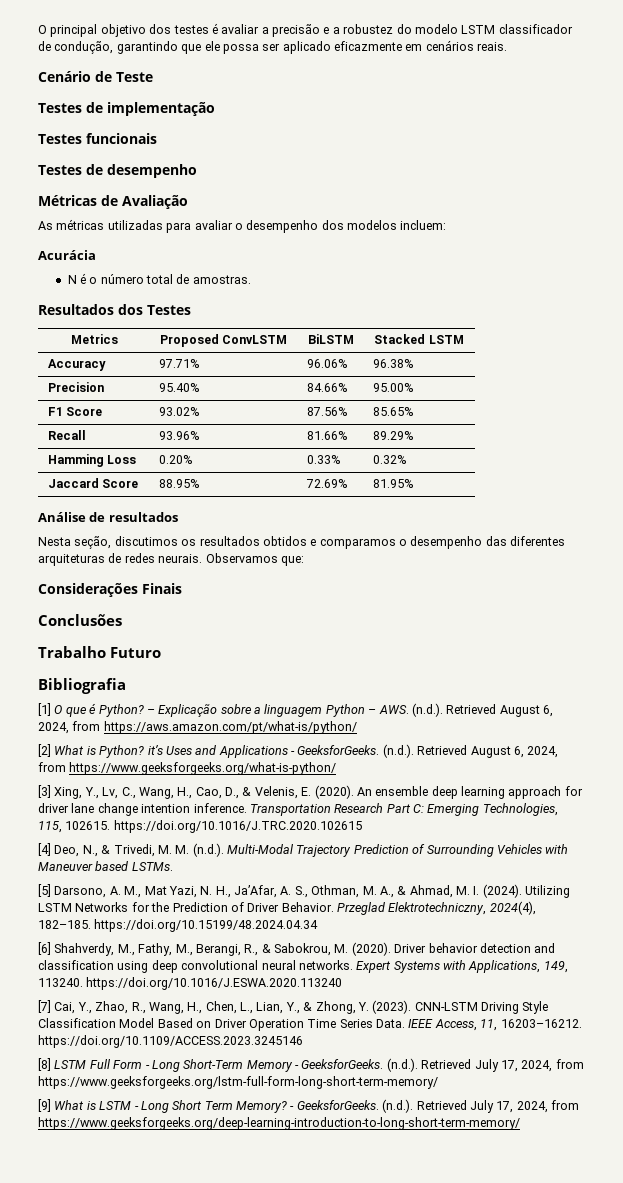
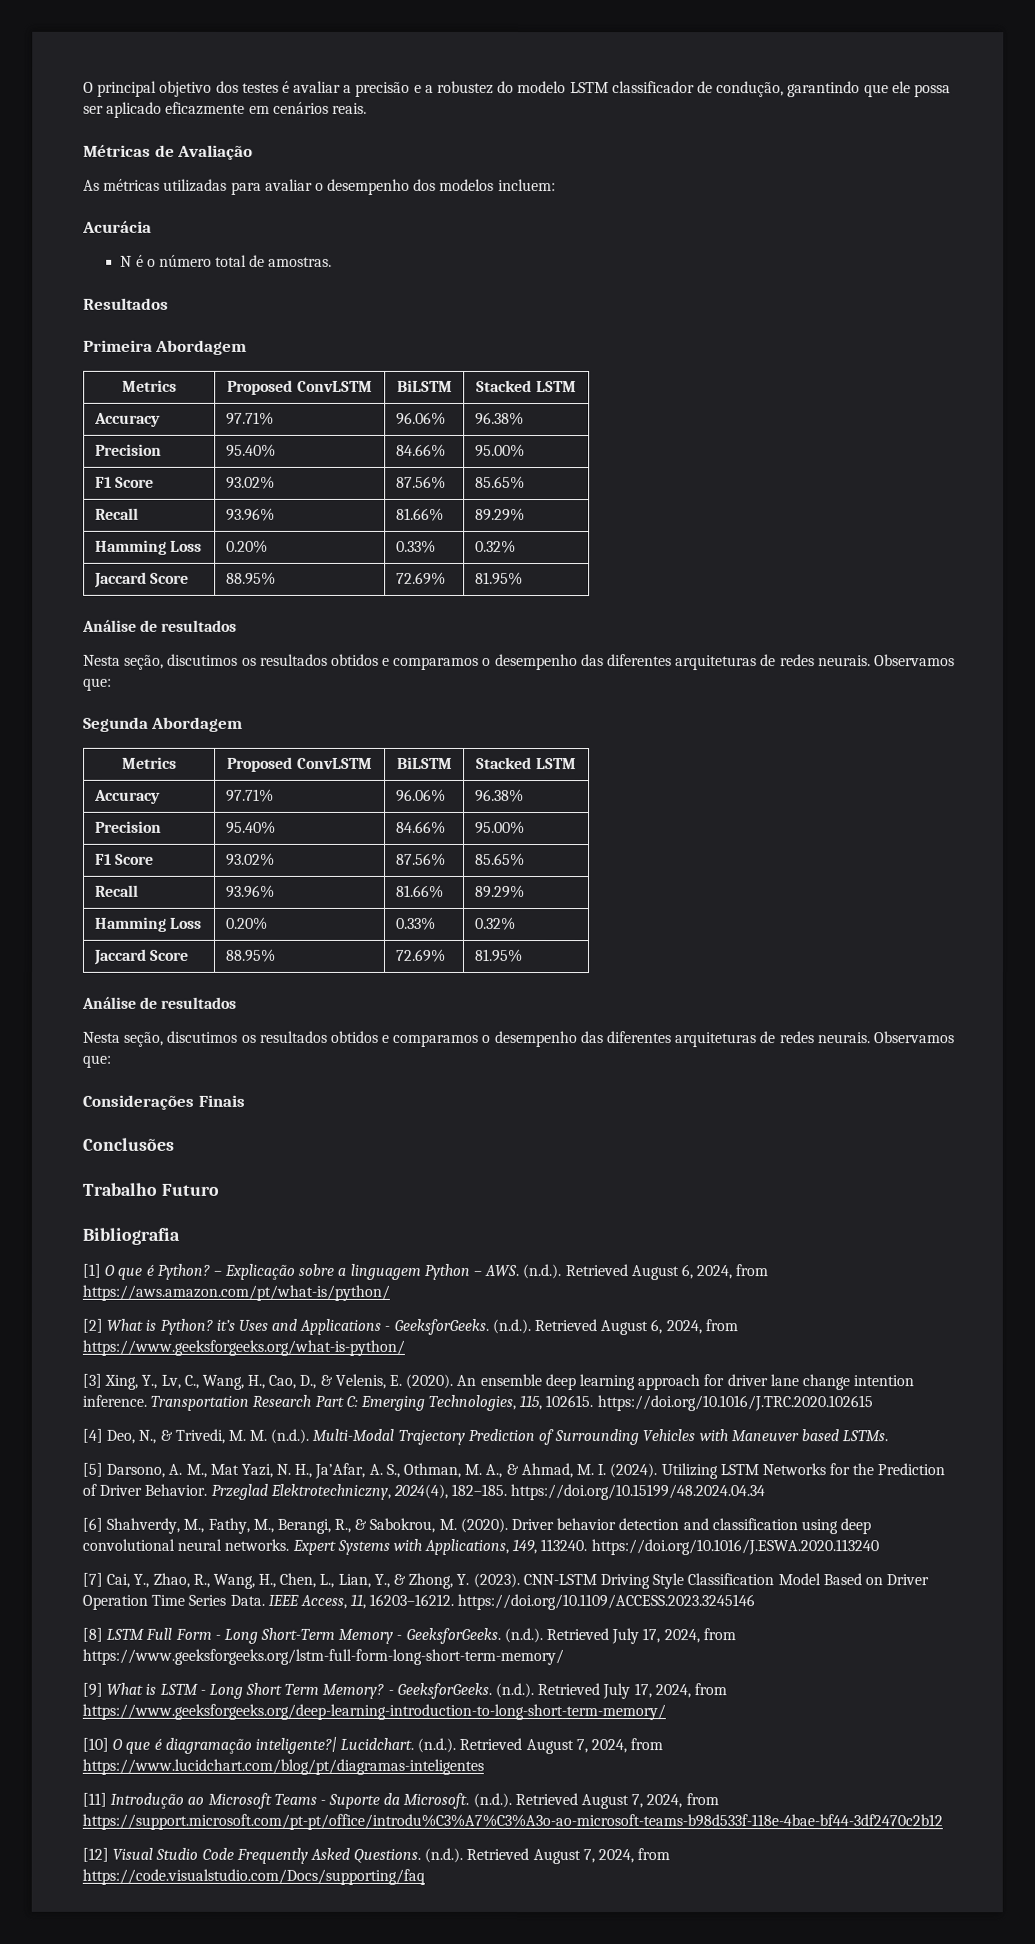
- Cenário de Teste
- Testes de implementação
- Testes funcionais
- Testes de desempenho
- Resultados dos Testes
+ Resultados
+ Primeira Abordagem
+ Metrics | Proposed ConvLSTM | BiLSTM | Stacked LSTM
+ Accuracy | 97.71% | 96.06% | 96.38%
+ Precision | 95.40% | 84.66% | 95.00%
+ F1 Score | 93.02% | 87.56% | 85.65%
+ Recall | 93.96% | 81.66% | 89.29%
+ Hamming Loss | 0.20% | 0.33% | 0.32%
+ Jaccard Score | 88.95% | 72.69% | 81.95%
+ Análise de resultados
+ Nesta seção, discutimos os resultados obtidos e comparamos o desempenho das diferentes arquiteturas de redes neurais. Observamos que:
+ Segunda Abordagem
+ [10] O que é diagramação inteligente?| Lucidchart. (n.d.). Retrieved August 7, 2024, from https://www.lucidchart.com/blog/pt/diagramas-inteligentes
+ [11] Introdução ao Microsoft Teams - Suporte da Microsoft. (n.d.). Retrieved August 7, 2024, from https://support.microsoft.com/pt-pt/office/introdu%C3%A7%C3%A3o-ao-microsoft-teams-b98d533f-118e-4bae-bf44-3df2470c2b12
+ [12] Visual Studio Code Frequently Asked Questions. (n.d.). Retrieved August 7, 2024, from https://code.visualstudio.com/Docs/supporting/faq

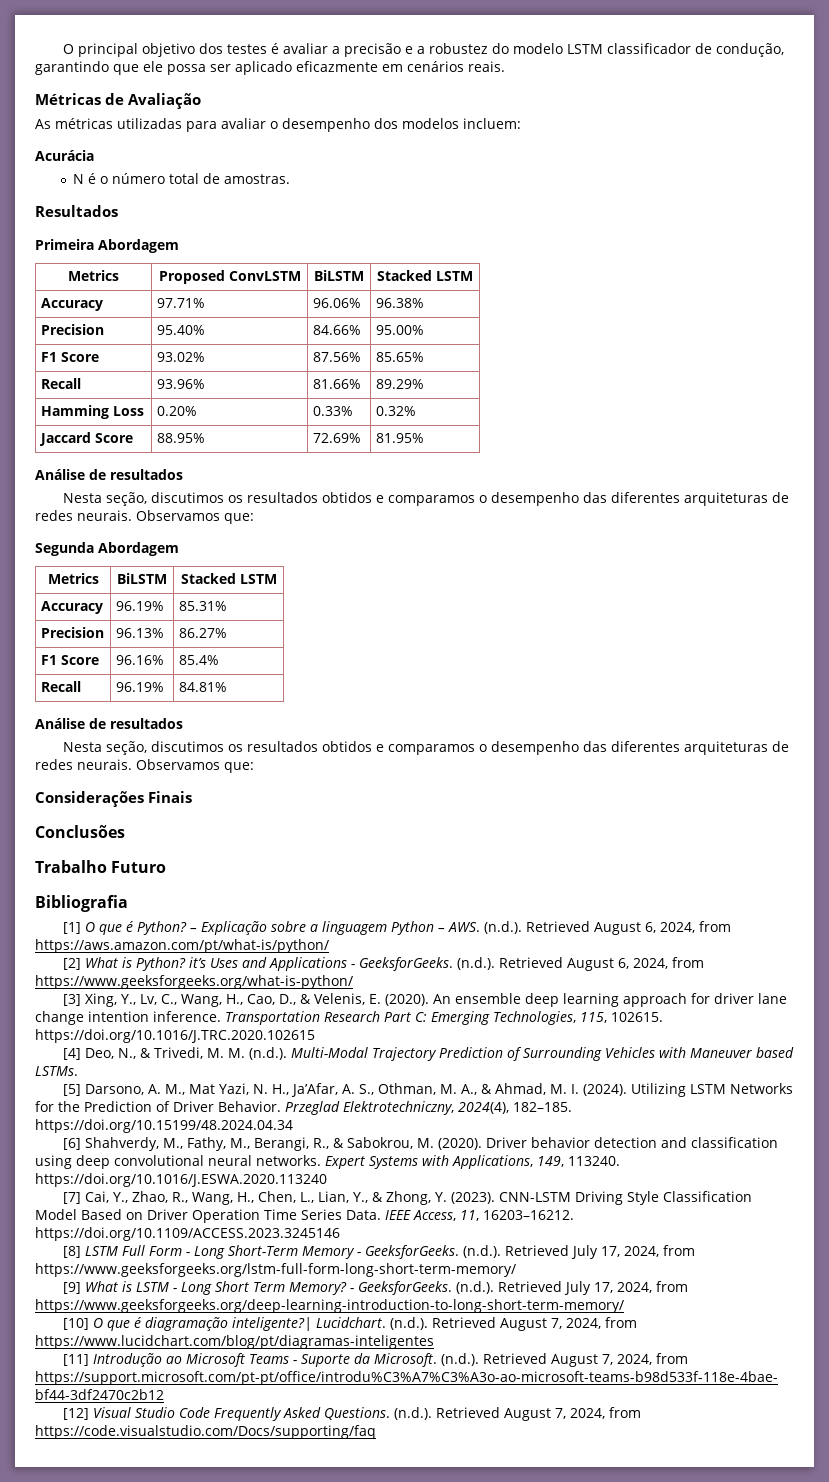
  Segunda Abordagem
- Metrics | Proposed ConvLSTM | BiLSTM | Stacked LSTM
- Accuracy | 97.71% | 96.06% | 96.38%
- Precision | 95.40% | 84.66% | 95.00%
- F1 Score | 93.02% | 87.56% | 85.65%
- Recall | 93.96% | 81.66% | 89.29%
- Hamming Loss | 0.20% | 0.33% | 0.32%
- Jaccard Score | 88.95% | 72.69% | 81.95%
+ Metrics | BiLSTM | Stacked LSTM
+ Accuracy | 96.19% | 85.31%
+ Precision | 96.13% | 86.27%
+ F1 Score | 96.16% | 85.4%
+ Recall | 96.19% | 84.81%

